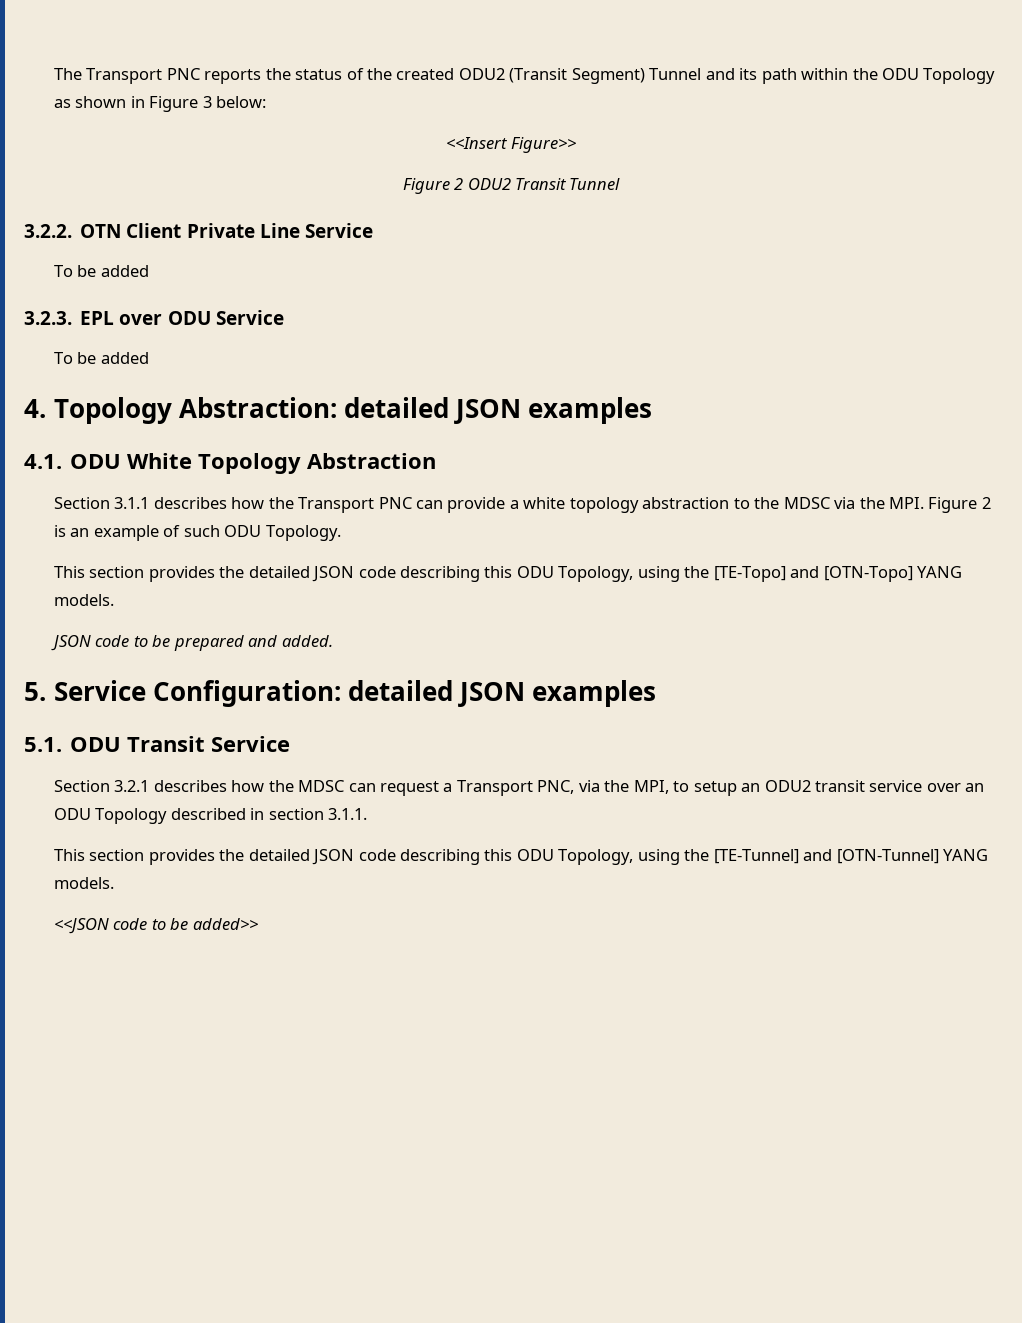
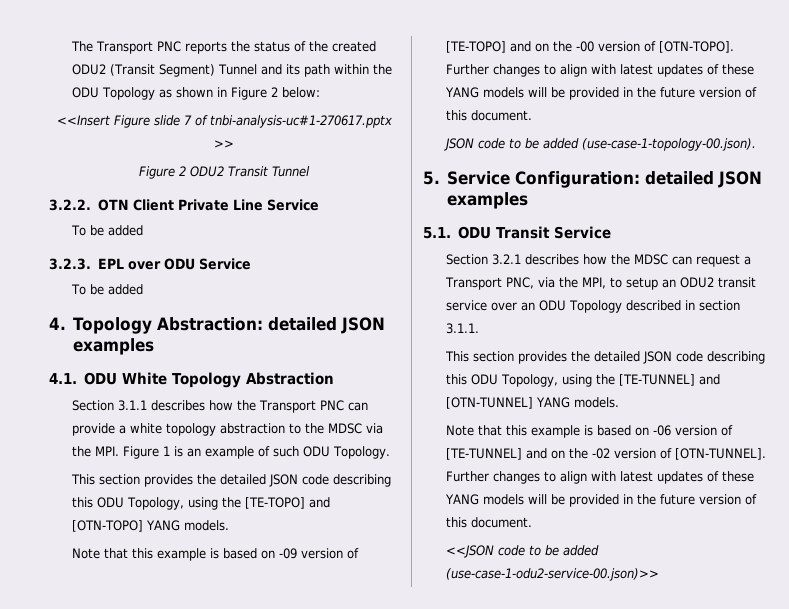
- The Transport PNC reports the status of the created ODU2 (Transit Segment) Tunnel and its path within the ODU Topology as shown in Figure 3 below:
+ The Transport PNC reports the status of the created ODU2 (Transit Segment) Tunnel and its path within the ODU Topology as shown in Figure 2 below:
- <<Insert Figure>>
+ <<Insert Figure slide 7 of tnbi-analysis-uc#1-270617.pptx >>
- Section 3.1.1 describes how the Transport PNC can provide a white topology abstraction to the MDSC via the MPI. Figure 2 is an example of such ODU Topology.
+ Section 3.1.1 describes how the Transport PNC can provide a white topology abstraction to the MDSC via the MPI. Figure 1 is an example of such ODU Topology.
- This section provides the detailed JSON code describing this ODU Topology, using the [TE-Topo] and [OTN-Topo] YANG models.
+ This section provides the detailed JSON code describing this ODU Topology, using the [TE-TOPO] and [OTN-TOPO] YANG models.
+ Note that this example is based on -09 version of [TE-TOPO] and on the -00 version of [OTN-TOPO]. Further changes to align with latest updates of these YANG models will be provided in the future version of this document.
- JSON code to be prepared and added.
+ JSON code to be added (use-case-1-topology-00.json).
- This section provides the detailed JSON code describing this ODU Topology, using the [TE-Tunnel] and [OTN-Tunnel] YANG models.
+ This section provides the detailed JSON code describing this ODU Topology, using the [TE-TUNNEL] and [OTN-TUNNEL] YANG models.
+ Note that this example is based on -06 version of [TE-TUNNEL] and on the -02 version of [OTN-TUNNEL]. Further changes to align with latest updates of these YANG models will be provided in the future version of this document.
- <<JSON code to be added>>
+ <<JSON code to be added (use-case-1-odu2-service-00.json)>>

